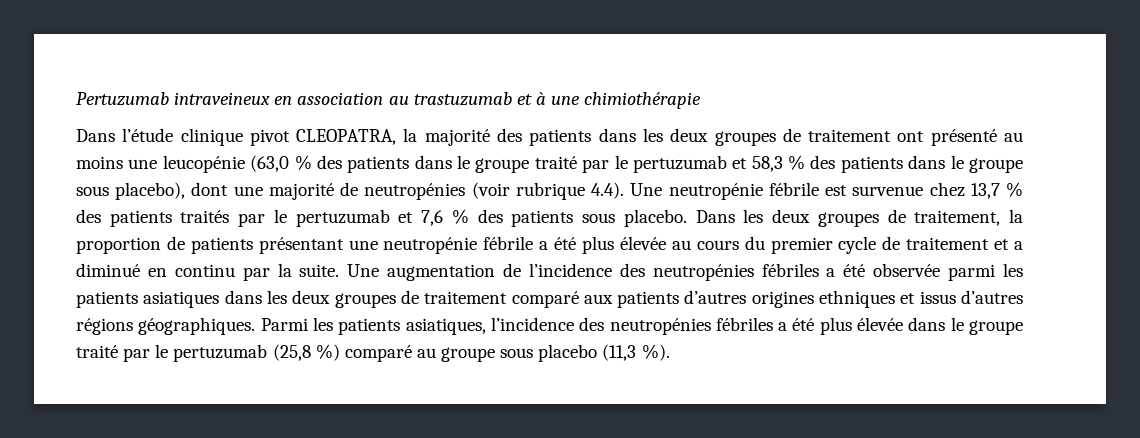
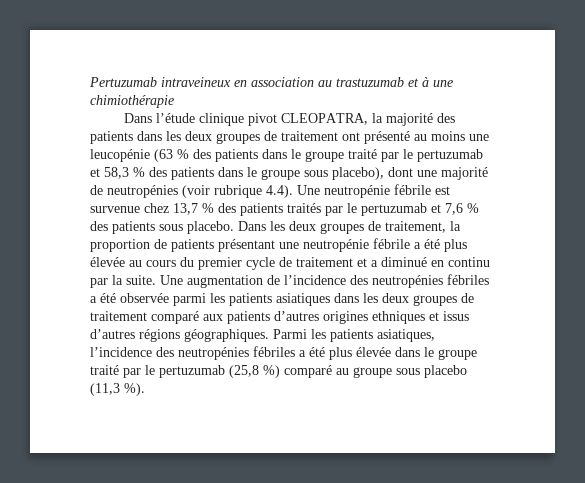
- Dans l’étude clinique pivot CLEOPATRA, la majorité des patients dans les deux groupes de traitement ont présenté au moins une leucopénie (63,0 % des patients dans le groupe traité par le pertuzumab et 58,3 % des patients dans le groupe sous placebo), dont une majorité de neutropénies (voir rubrique 4.4). Une neutropénie fébrile est survenue chez 13,7 % des patients traités par le pertuzumab et 7,6 % des patients sous placebo.
+ Dans l’étude clinique pivot CLEOPATRA, la majorité des patients dans les deux groupes de traitement ont présenté au moins une leucopénie (63 % des patients dans le groupe traité par le pertuzumab et 58,3 % des patients dans le groupe sous placebo), dont une majorité de neutropénies (voir rubrique 4.4). Une neutropénie fébrile est survenue chez 13,7 % des patients traités par le pertuzumab et 7,6 % des patients sous placebo.

